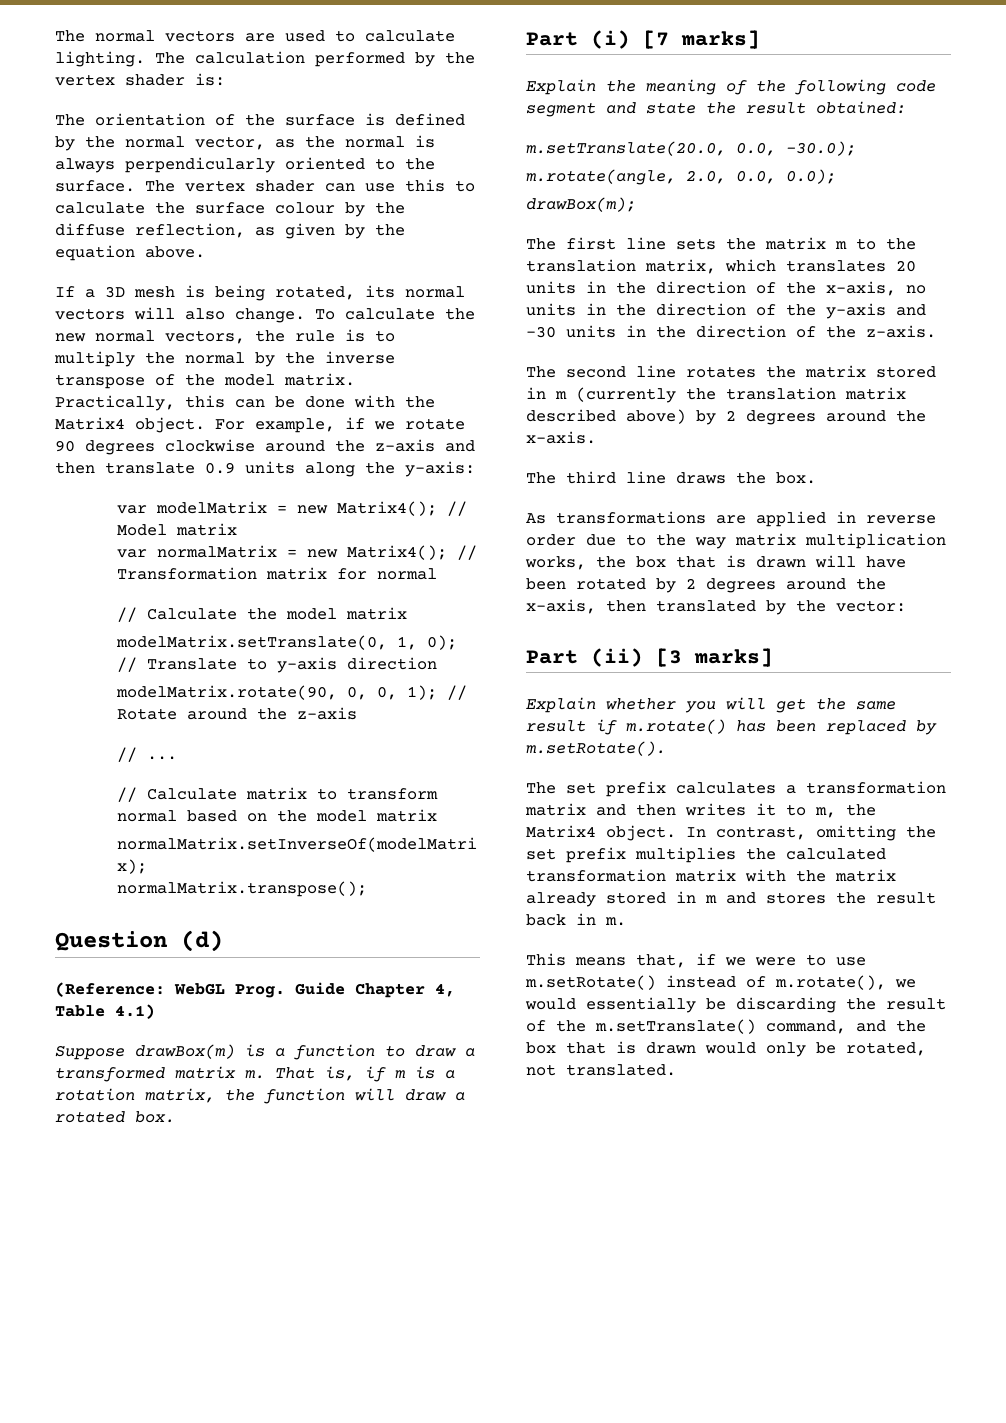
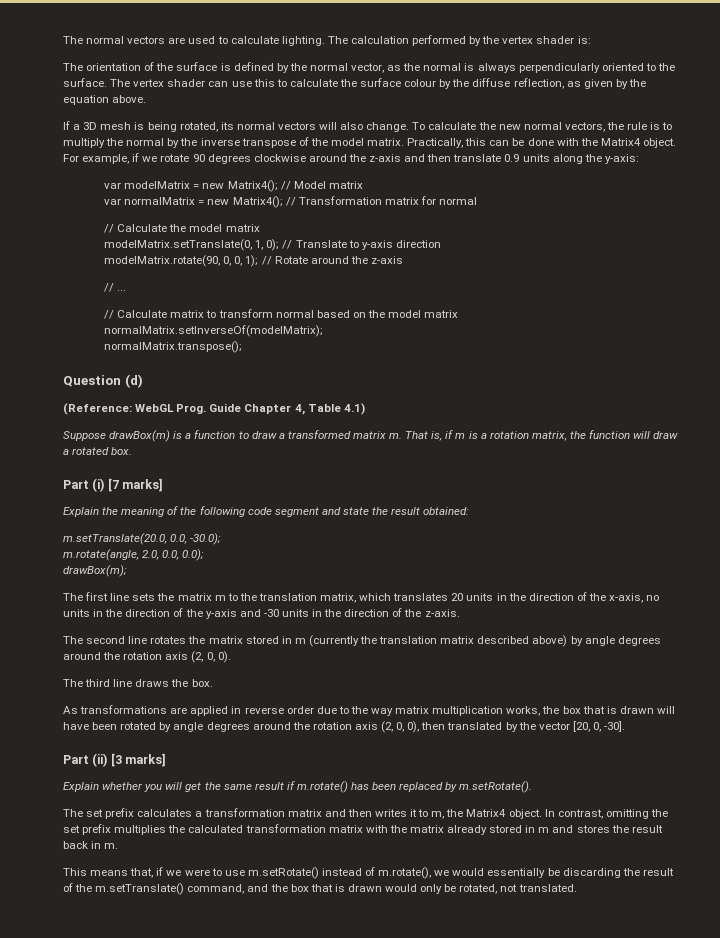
- The second line rotates the matrix stored in m (currently the translation matrix described above) by 2 degrees around the x-axis.
+ The second line rotates the matrix stored in m (currently the translation matrix described above) by angle degrees around the rotation axis (2, 0, 0).
- As transformations are applied in reverse order due to the way matrix multiplication works, the box that is drawn will have been rotated by 2 degrees around the x-axis, then translated by the vector:
+ As transformations are applied in reverse order due to the way matrix multiplication works, the box that is drawn will have been rotated by angle degrees around the rotation axis (2, 0, 0), then translated by the vector [20, 0, -30].

